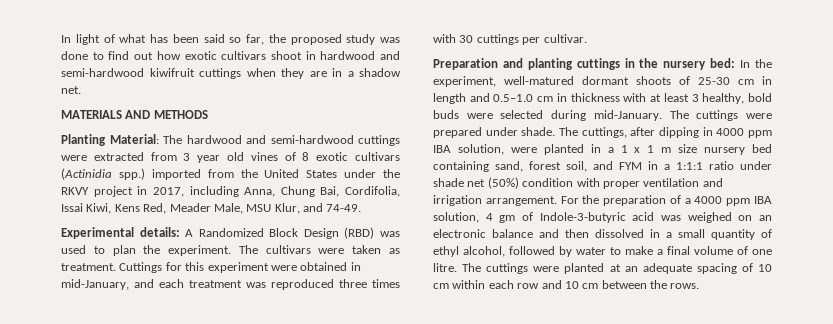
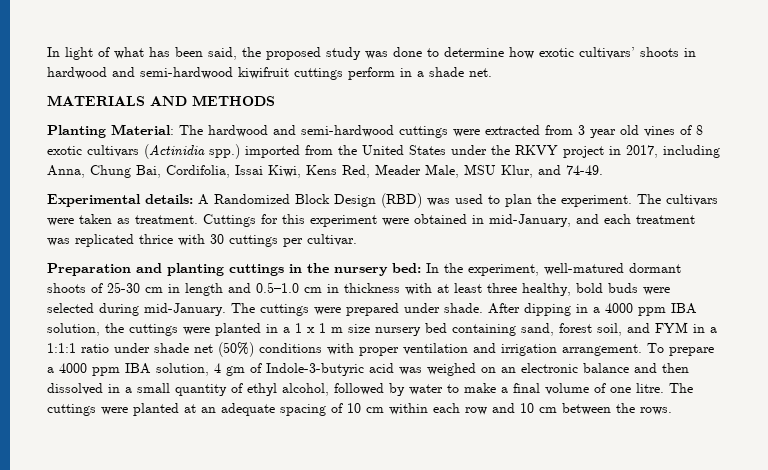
- In light of what has been said so far, the proposed study was done to find out how exotic cultivars shoot in hardwood and semi-hardwood kiwifruit cuttings when they are in a shadow net.
+ In light of what has been said, the proposed study was done to determine how exotic cultivars’ shoots in hardwood and semi-hardwood kiwifruit cuttings perform in a shade net.
- Cuttings for this experiment were obtained in mid-January, and each treatment was reproduced three times with 30 cuttings per cultivar.
+ Cuttings for this experiment were obtained in mid-January, and each treatment was replicated thrice with 30 cuttings per cultivar.
- Preparation and planting cuttings in the nursery bed: In the experiment, well-matured dormant shoots of 25-30 cm in length and 0.5–1.0 cm in thickness with at least 3 healthy, bold buds were selected during mid-January.
+ Preparation and planting cuttings in the nursery bed: In the experiment, well-matured dormant shoots of 25-30 cm in length and 0.5–1.0 cm in thickness with at least three healthy, bold buds were selected during mid-January.
- The cuttings, after dipping in 4000 ppm IBA solution, were planted in a 1 x 1 m size nursery bed containing sand, forest soil, and FYM in a 1:1:1 ratio under shade net (50%) condition with proper ventilation and irrigation arrangement.
+ After dipping in a 4000 ppm IBA solution, the cuttings were planted in a 1 x 1 m size nursery bed containing sand, forest soil, and FYM in a 1:1:1 ratio under shade net (50%) conditions with proper ventilation and irrigation arrangement.
- For the preparation of a 4000 ppm IBA solution, 4 gm of Indole-3-butyric acid was weighed on an electronic balance and then dissolved in a small quantity of ethyl alcohol, followed by water to make a final volume of one litre.
+ To prepare a 4000 ppm IBA solution, 4 gm of Indole-3-butyric acid was weighed on an electronic balance and then dissolved in a small quantity of ethyl alcohol, followed by water to make a final volume of one litre.

